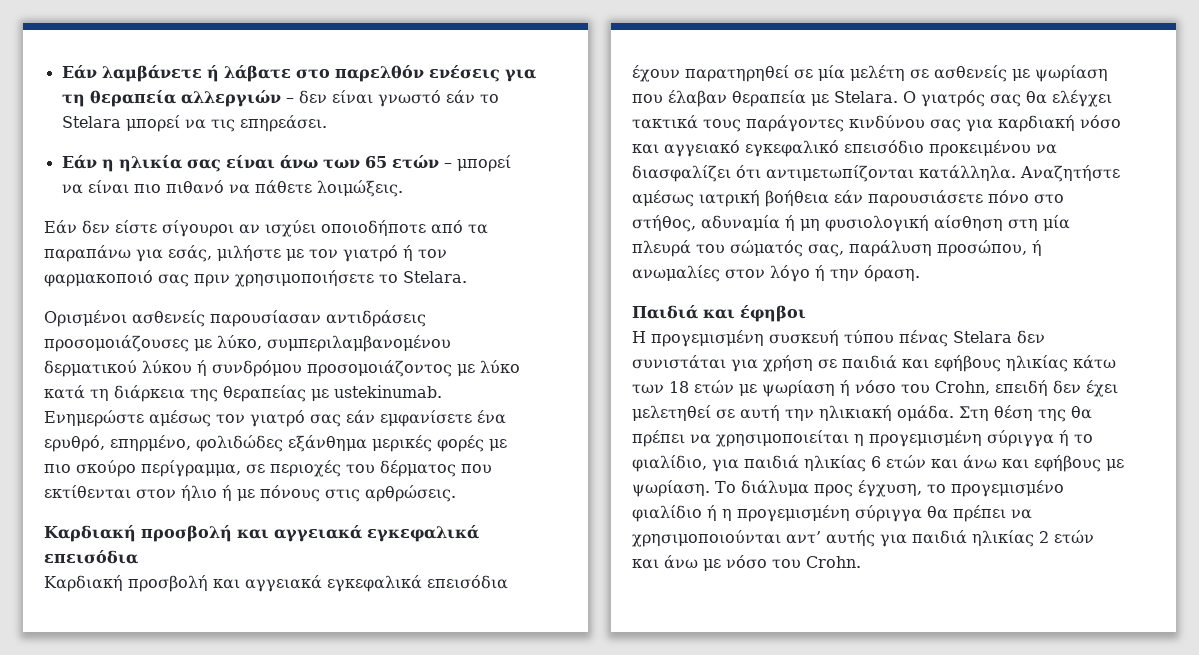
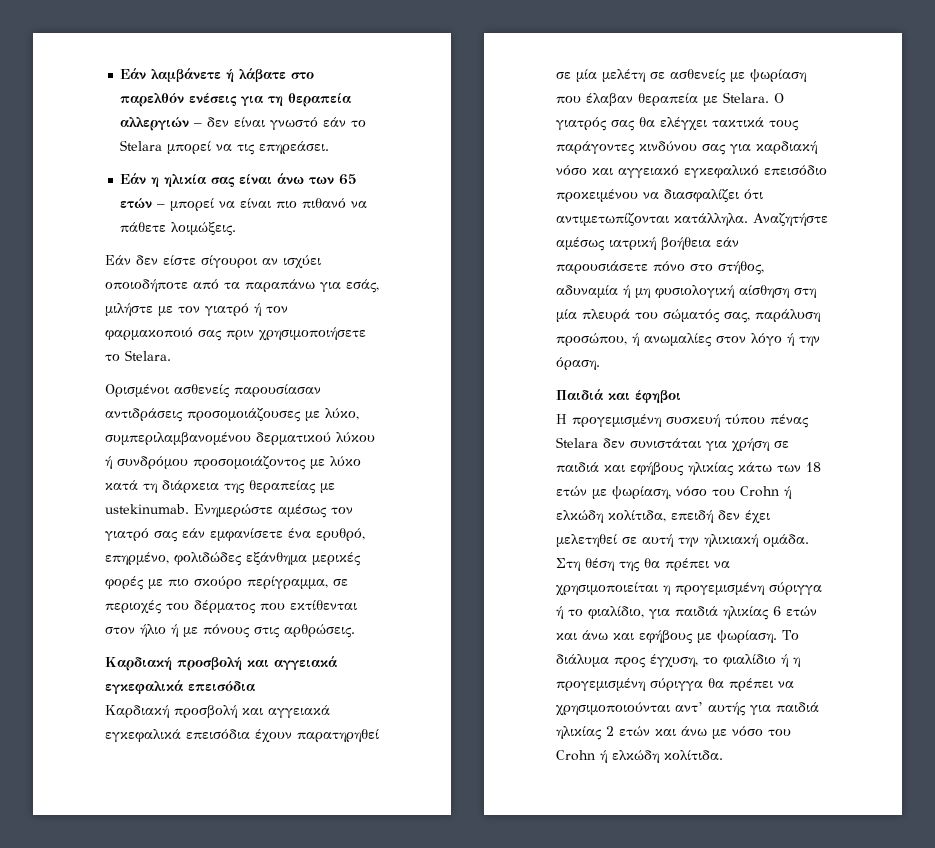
- Η προγεμισμένη συσκευή τύπου πένας Stelara δεν συνιστάται για χρήση σε παιδιά και εφήβους ηλικίας κάτω των 18 ετών με ψωρίαση ή νόσο του Crohn, επειδή δεν έχει μελετηθεί σε αυτή την ηλικιακή ομάδα.
+ Η προγεμισμένη συσκευή τύπου πένας Stelara δεν συνιστάται για χρήση σε παιδιά και εφήβους ηλικίας κάτω των 18 ετών με ψωρίαση, νόσο του Crohn ή ελκώδη κολίτιδα, επειδή δεν έχει μελετηθεί σε αυτή την ηλικιακή ομάδα.
- Το διάλυμα προς έγχυση, το προγεμισμένο φιαλίδιο ή η προγεμισμένη σύριγγα θα πρέπει να χρησιμοποιούνται αντ’ αυτής για παιδιά ηλικίας 2 ετών και άνω με νόσο του Crohn.
+ Το διάλυμα προς έγχυση, το φιαλίδιο ή η προγεμισμένη σύριγγα θα πρέπει να χρησιμοποιούνται αντ’ αυτής για παιδιά ηλικίας 2 ετών και άνω με νόσο του Crohn ή ελκώδη κολίτιδα.

